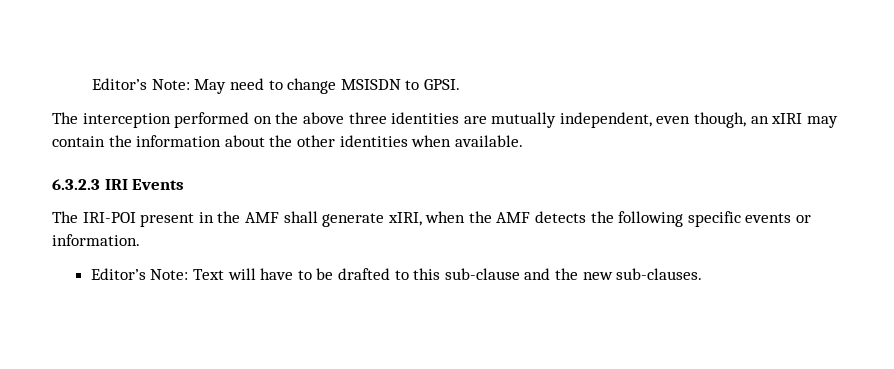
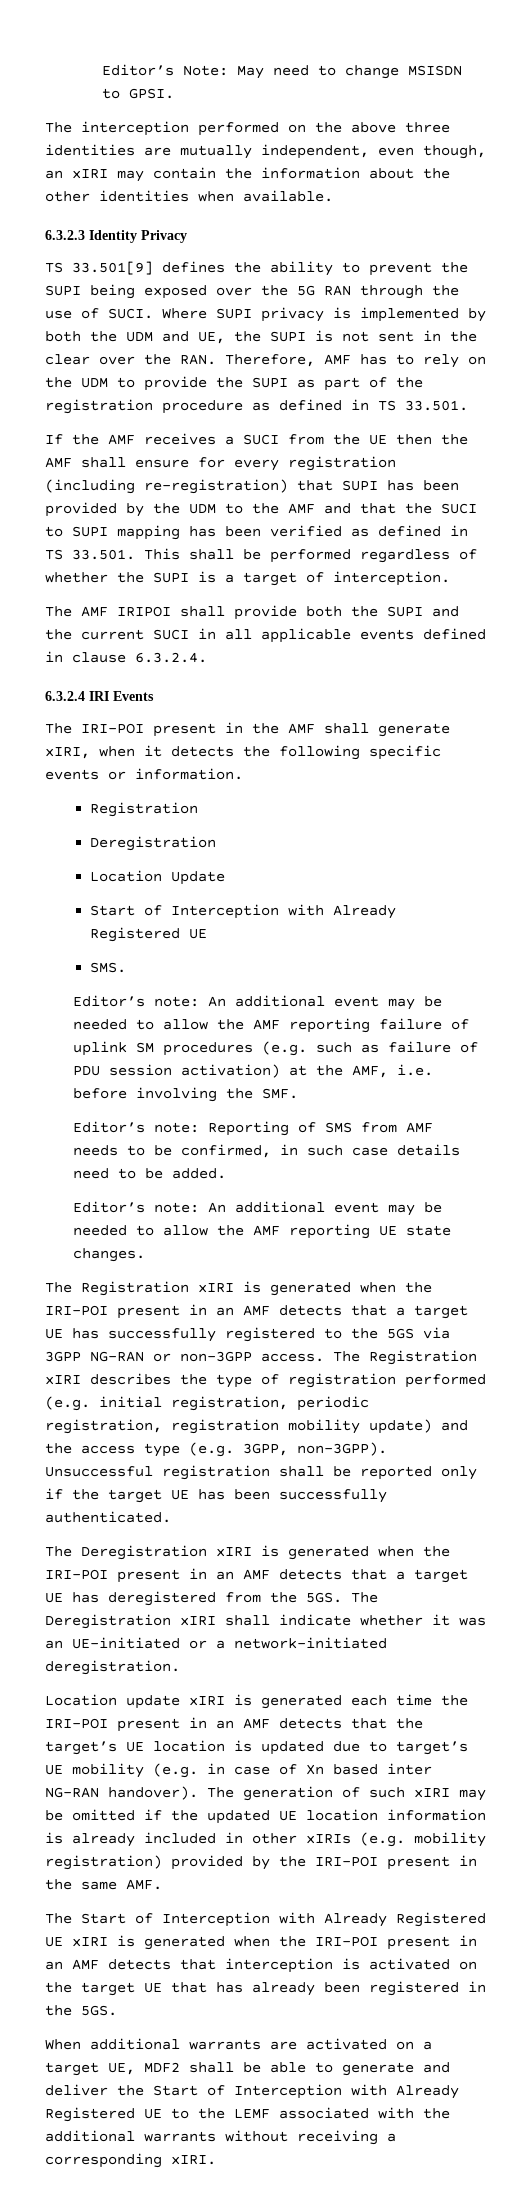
- 6.3.2.3 IRI Events
+ 6.3.2.3 Identity Privacy
+ TS 33.501[9] defines the ability to prevent the SUPI being exposed over the 5G RAN through the use of SUCI. Where SUPI privacy is implemented by both the UDM and UE, the SUPI is not sent in the clear over the RAN. Therefore, AMF has to rely on the UDM to provide the SUPI as part of the registration procedure as defined in TS 33.501.
+ If the AMF receives a SUCI from the UE then the AMF shall ensure for every registration (including re-registration) that SUPI has been provided by the UDM to the AMF and that the SUCI to SUPI mapping has been verified as defined in TS 33.501. This shall be performed regardless of whether the SUPI is a target of interception.
+ The AMF IRIPOI shall provide both the SUPI and the current SUCI in all applicable events defined in clause 6.3.2.4.
+ 6.3.2.4 IRI Events
- The IRI-POI present in the AMF shall generate xIRI, when the AMF detects the following specific events or information.
- Editor’s Note: Text will have to be drafted to this sub-clause and the new sub-clauses.
+ The IRI-POI present in the AMF shall generate xIRI, when it detects the following specific events or information.
+ Registration
+ Deregistration
+ Location Update
+ Start of Interception with Already Registered UE
+ SMS.
+ Editor’s note: An additional event may be needed to allow the AMF reporting failure of uplink SM procedures (e.g. such as failure of PDU session activation) at the AMF, i.e. before involving the SMF.
+ Editor’s note: Reporting of SMS from AMF needs to be confirmed, in such case details need to be added.
+ Editor’s note: An additional event may be needed to allow the AMF reporting UE state changes.
+ The Registration xIRI is generated when the IRI-POI present in an AMF detects that a target UE has successfully registered to the 5GS via 3GPP NG-RAN or non-3GPP access. The Registration xIRI describes the type of registration performed (e.g. initial registration, periodic registration, registration mobility update) and the access type (e.g. 3GPP, non-3GPP). Unsuccessful registration shall be reported only if the target UE has been successfully authenticated.
+ The Deregistration xIRI is generated when the IRI-POI present in an AMF detects that a target UE has deregistered from the 5GS. The Deregistration xIRI shall indicate whether it was an UE-initiated or a network-initiated deregistration.
+ Location update xIRI is generated each time the IRI-POI present in an AMF detects that the target’s UE location is updated due to target’s UE mobility (e.g. in case of Xn based inter NG-RAN handover). The generation of such xIRI may be omitted if the updated UE location information is already included in other xIRIs (e.g. mobility registration) provided by the IRI-POI present in the same AMF.
+ The Start of Interception with Already Registered UE xIRI is generated when the IRI-POI present in an AMF detects that interception is activated on the target UE that has already been registered in the 5GS.
+ When additional warrants are activated on a target UE, MDF2 shall be able to generate and deliver the Start of Interception with Already Registered UE to the LEMF associated with the additional warrants without receiving a corresponding xIRI.

